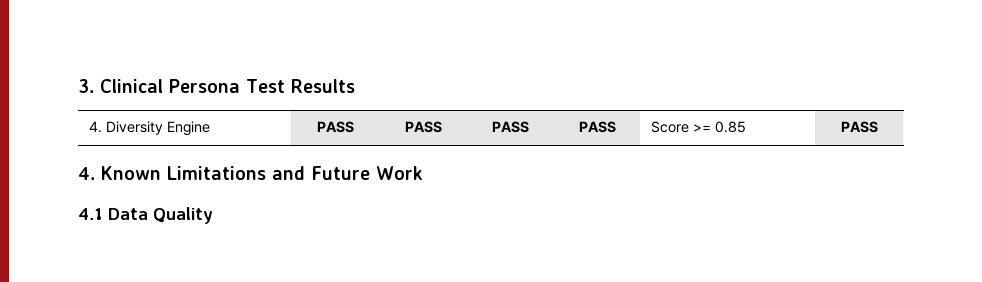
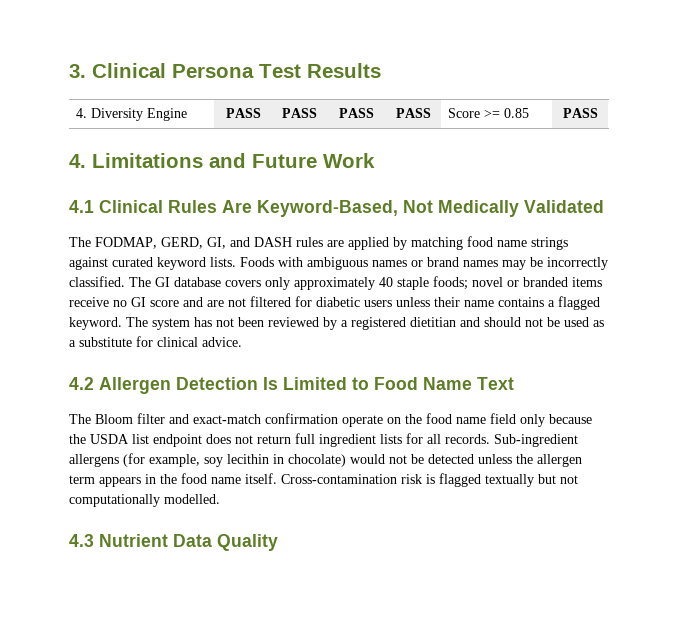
- 4. Known Limitations and Future Work
+ 4. Limitations and Future Work
- 4.1 Data Quality
+ 4.1 Clinical Rules Are Keyword-Based, Not Medically Validated
+ The FODMAP, GERD, GI, and DASH rules are applied by matching food name strings against curated keyword lists. Foods with ambiguous names or brand names may be incorrectly classified. The GI database covers only approximately 40 staple foods; novel or branded items receive no GI score and are not filtered for diabetic users unless their name contains a flagged keyword. The system has not been reviewed by a registered dietitian and should not be used as a substitute for clinical advice.
+ 4.2 Allergen Detection Is Limited to Food Name Text
+ The Bloom filter and exact-match confirmation operate on the food name field only because the USDA list endpoint does not return full ingredient lists for all records. Sub-ingredient allergens (for example, soy lecithin in chocolate) would not be detected unless the allergen term appears in the food name itself. Cross-contamination risk is flagged textually but not computationally modelled.
+ 4.3 Nutrient Data Quality

